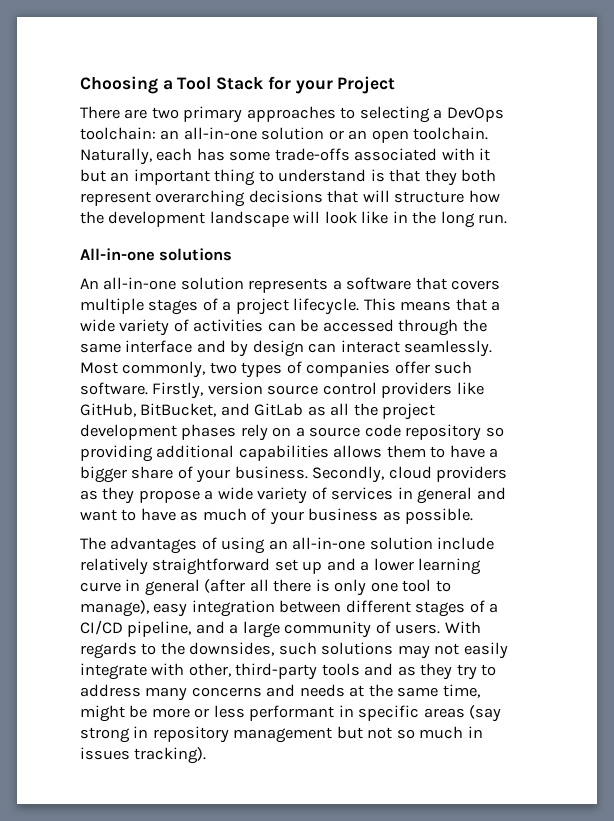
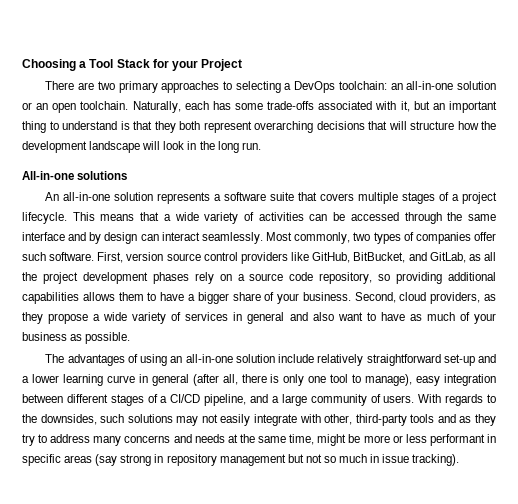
- Naturally, each has some trade-offs associated with it but an important thing to understand is that they both represent overarching decisions that will structure how the development landscape will look like in the long run.
+ Naturally, each has some trade-offs associated with it, but an important thing to understand is that they both represent overarching decisions that will structure how the development landscape will look in the long run.
- An all-in-one solution represents a software that covers multiple stages of a project lifecycle.
+ An all-in-one solution represents a software suite that covers multiple stages of a project lifecycle.
- Firstly, version source control providers like GitHub, BitBucket, and GitLab as all the project development phases rely on a source code repository so providing additional capabilities allows them to have a bigger share of your business.
+ First, version source control providers like GitHub, BitBucket, and GitLab, as all the project development phases rely on a source code repository, so providing additional capabilities allows them to have a bigger share of your business.
- Secondly, cloud providers as they propose a wide variety of services in general and want to have as much of your business as possible.
+ Second, cloud providers, as they propose a wide variety of services in general and also want to have as much of your business as possible.
- The advantages of using an all-in-one solution include relatively straightforward set up and a lower learning curve in general (after all there is only one tool to manage), easy integration between different stages of a CI/CD pipeline, and a large community of users.
+ The advantages of using an all-in-one solution include relatively straightforward set-up and a lower learning curve in general (after all, there is only one tool to manage), easy integration between different stages of a CI/CD pipeline, and a large community of users.
- With regards to the downsides, such solutions may not easily integrate with other, third-party tools and as they try to address many concerns and needs at the same time, might be more or less performant in specific areas (say strong in repository management but not so much in issues tracking).
+ With regards to the downsides, such solutions may not easily integrate with other, third-party tools and as they try to address many concerns and needs at the same time, might be more or less performant in specific areas (say strong in repository management but not so much in issue tracking).

